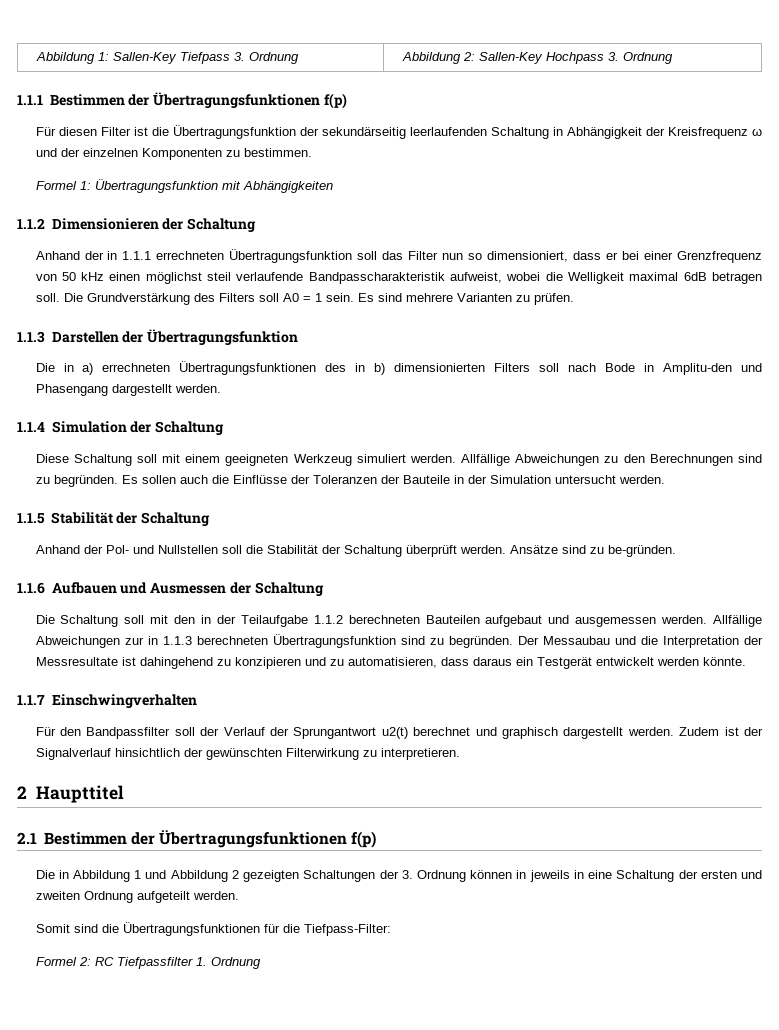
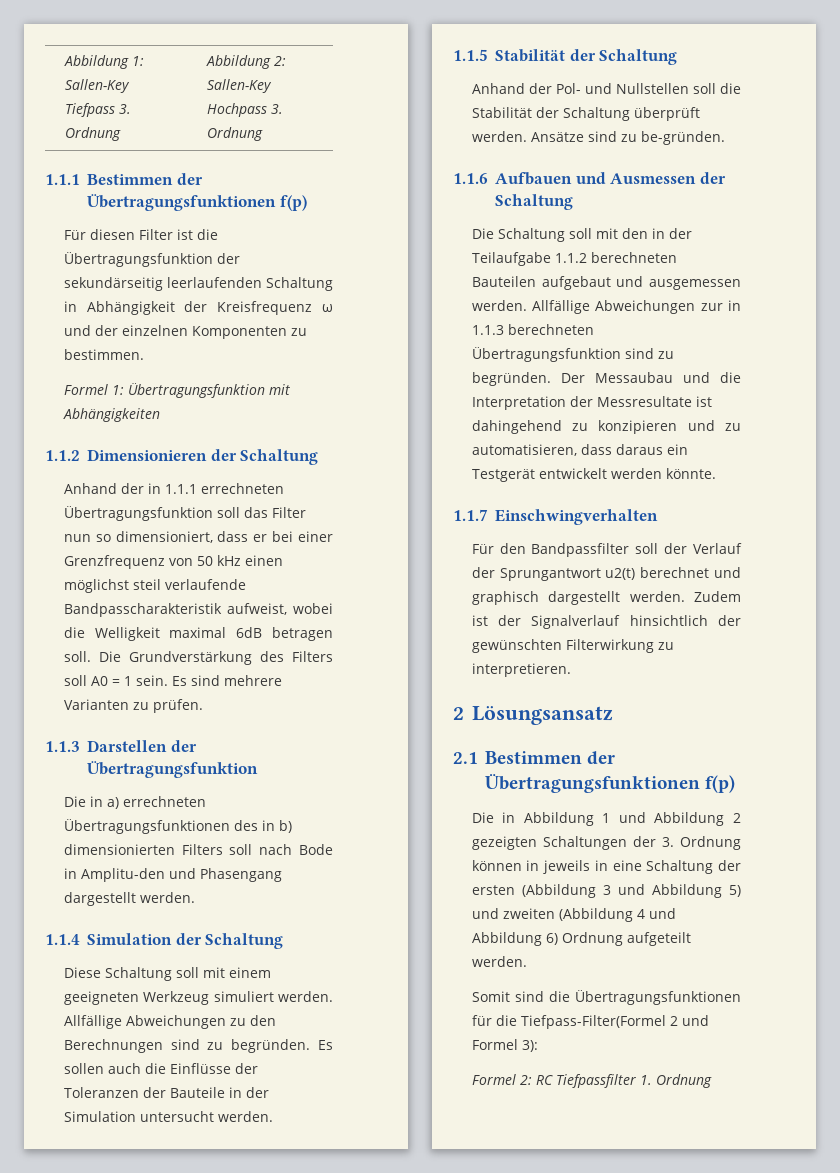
- 2 Haupttitel
+ 2 Lösungsansatz
- Die in Abbildung 1 und Abbildung 2 gezeigten Schaltungen der 3. Ordnung können in jeweils in eine Schaltung der ersten und zweiten Ordnung aufgeteilt werden.
+ Die in Abbildung 1 und Abbildung 2 gezeigten Schaltungen der 3. Ordnung können in jeweils in eine Schaltung der ersten (Abbildung 3 und Abbildung 5) und zweiten (Abbildung 4 und Abbildung 6) Ordnung aufgeteilt werden.
- Somit sind die Übertragungsfunktionen für die Tiefpass-Filter:
+ Somit sind die Übertragungsfunktionen für die Tiefpass-Filter(Formel 2 und Formel 3):

